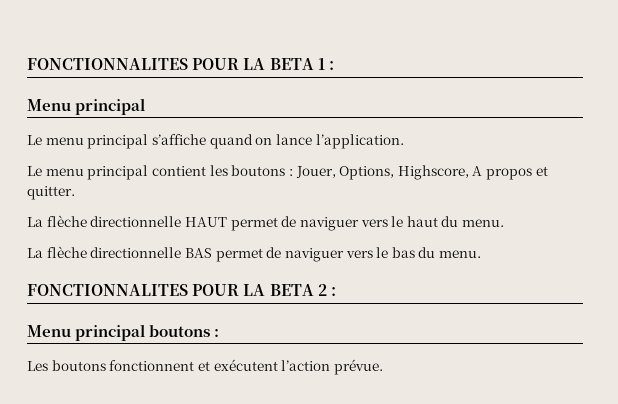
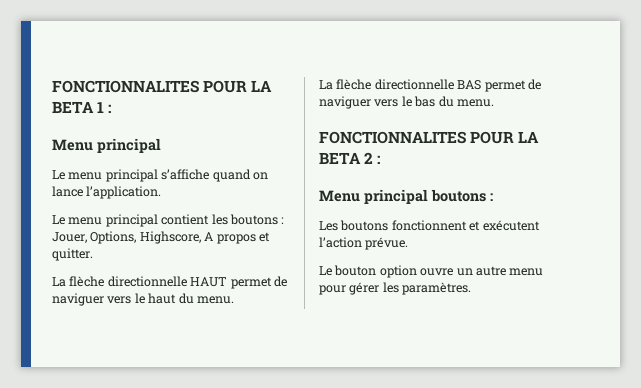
+ Le bouton option ouvre un autre menu pour gérer les paramètres.

